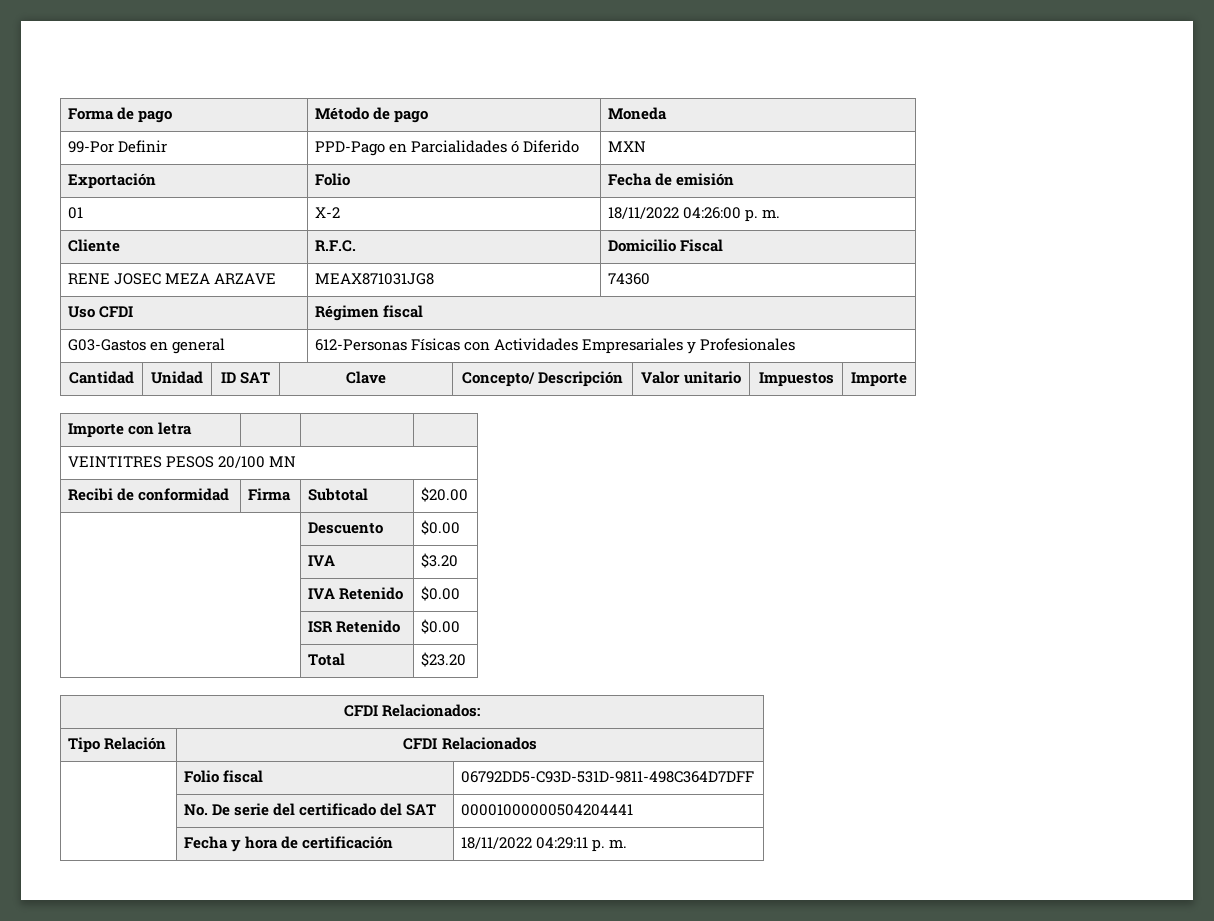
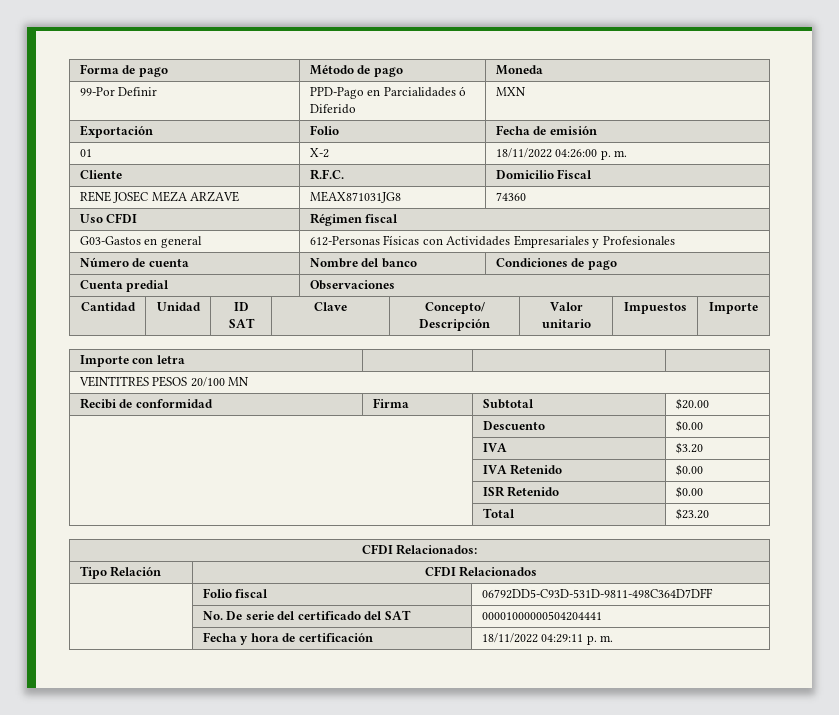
+ Número de cuenta | Nombre del banco | Condiciones de pago
+ Cuenta predial | Observaciones

